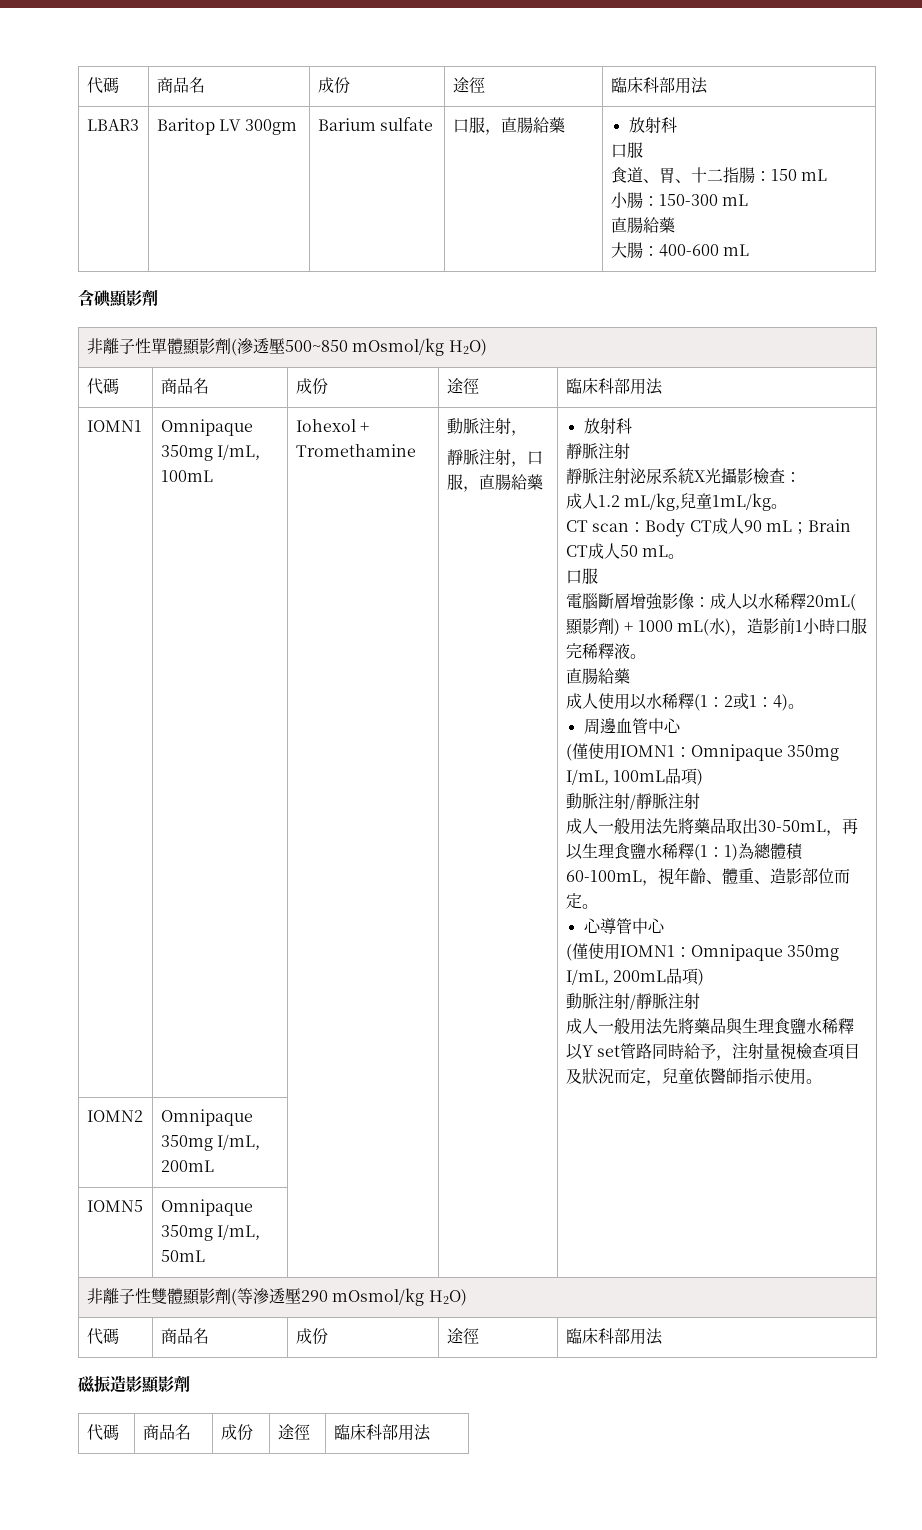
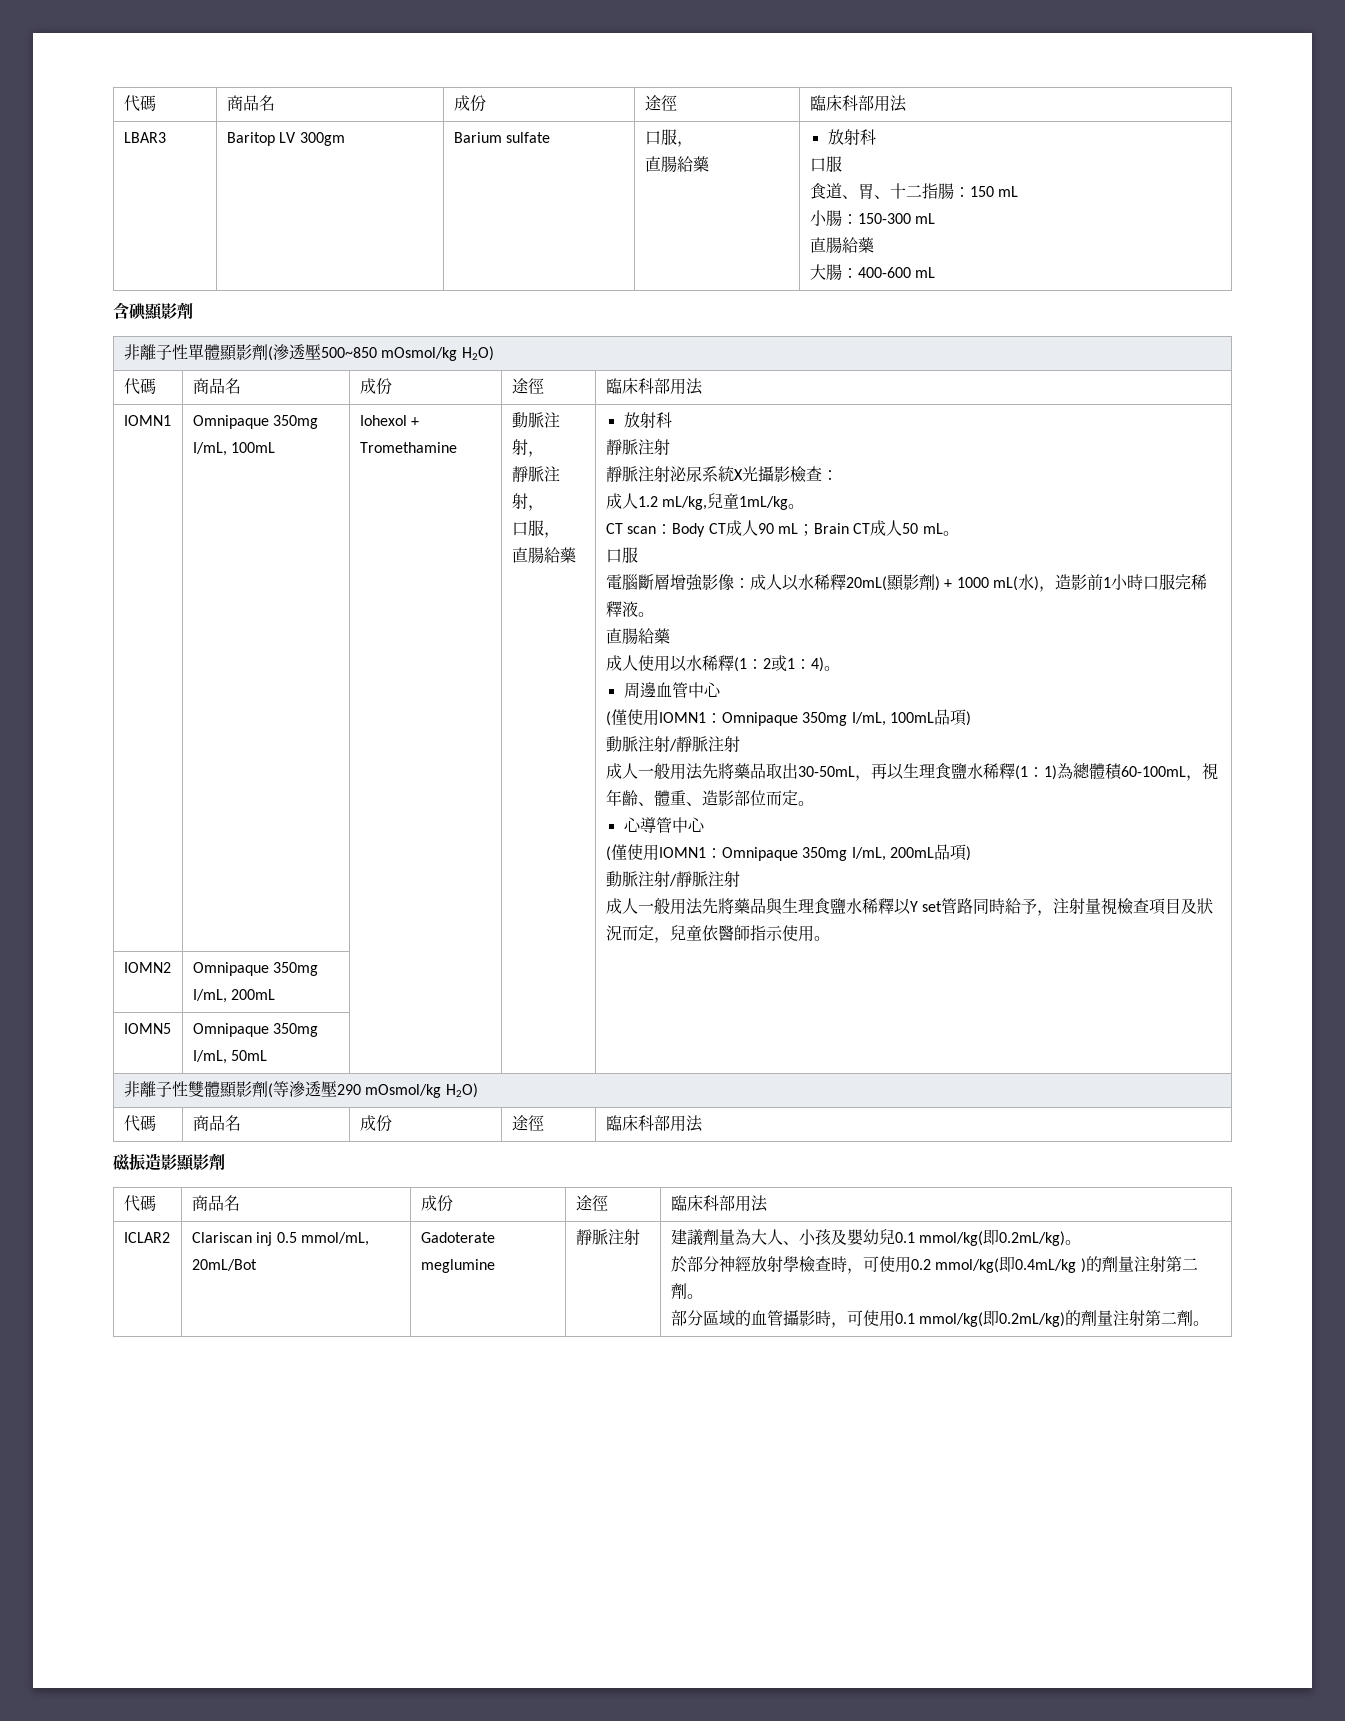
- LBAR3 | Baritop LV 300gm | Barium sulfate | 口服，直腸給藥 | 放射科
+ LBAR3 | Baritop LV 300gm | Barium sulfate | 口服，
+ 直腸給藥 | 放射科
- 靜脈注射，口服，直腸給藥
+ 靜脈注射，
+ 口服，
+ 直腸給藥
+ ICLAR2 | Clariscan inj 0.5 mmol/mL, 20mL/Bot | Gadoterate meglumine | 靜脈注射 | 建議劑量為大人、小孩及嬰幼兒0.1 mmol/kg(即0.2mL/kg)。
+ 於部分神經放射學檢查時，可使用0.2 mmol/kg(即0.4mL/kg )的劑量注射第二劑。
+ 部分區域的血管攝影時，可使用0.1 mmol/kg(即0.2mL/kg)的劑量注射第二劑。

